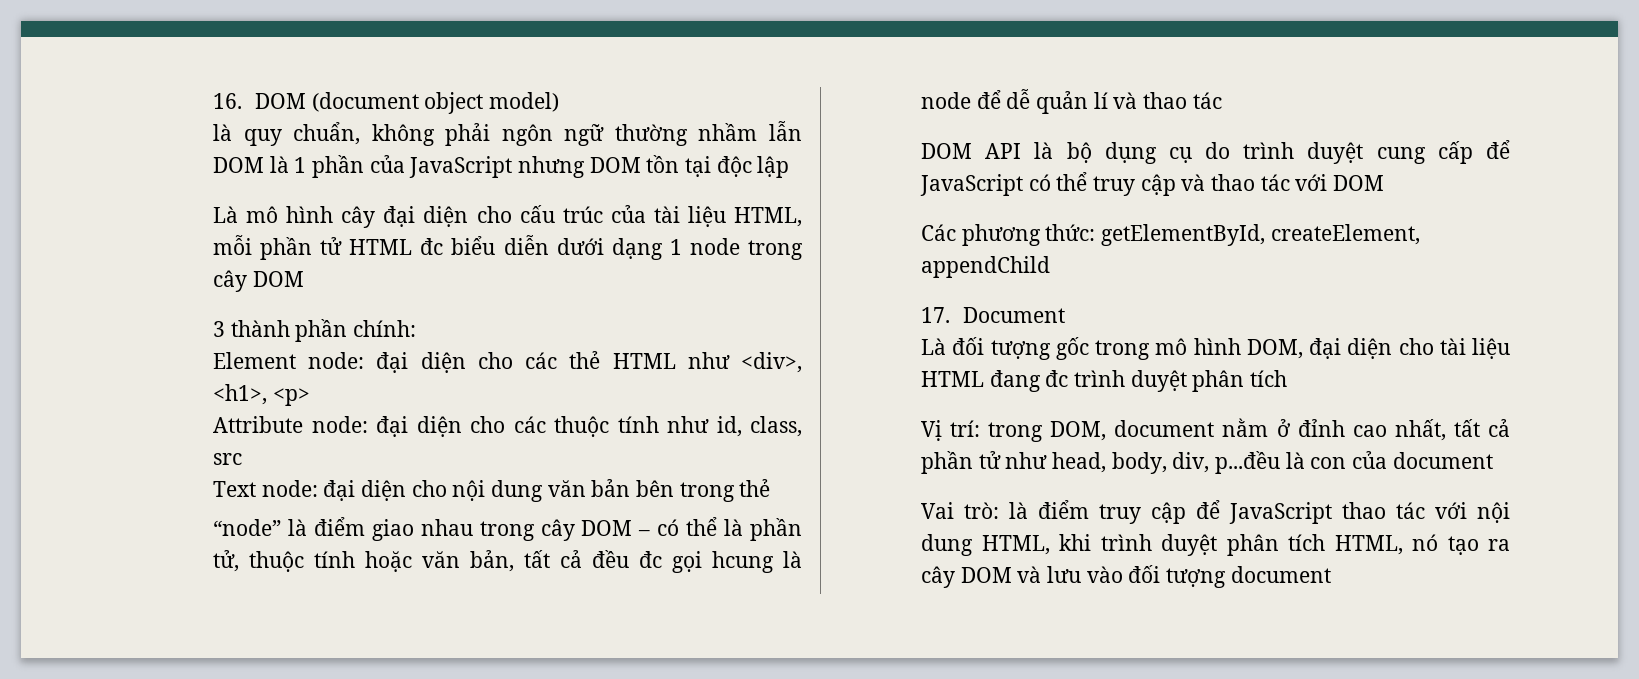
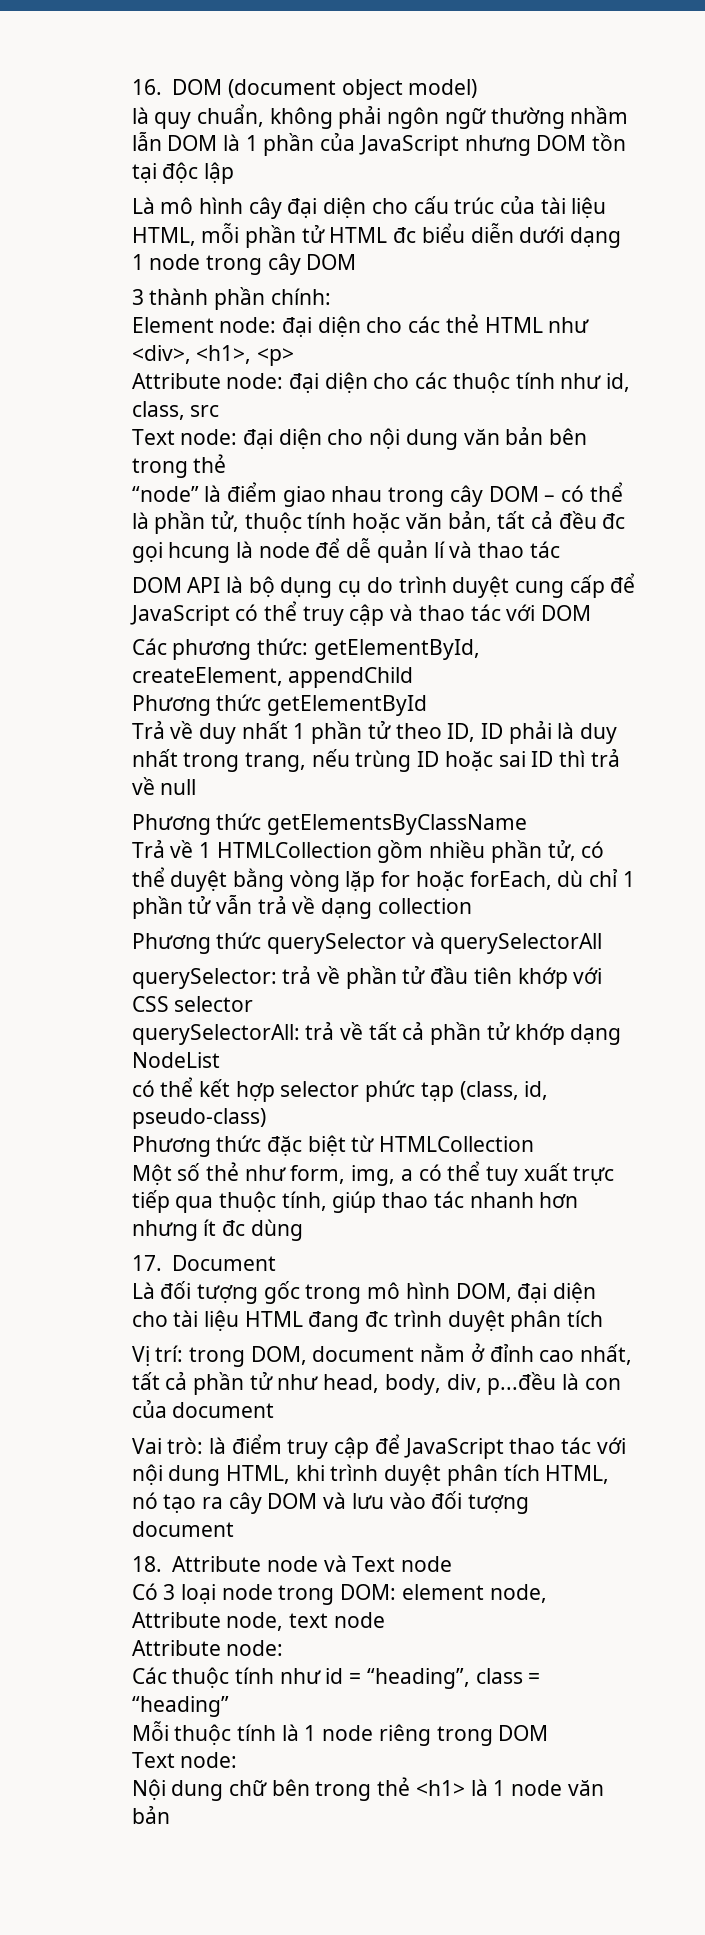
+ Phương thức getElementById
+ Trả về duy nhất 1 phần tử theo ID, ID phải là duy nhất trong trang, nếu trùng ID hoặc sai ID thì trả về null
+ Phương thức getElementsByClassName
+ Trả về 1 HTMLCollection gồm nhiều phần tử, có thể duyệt bằng vòng lặp for hoặc forEach, dù chỉ 1 phần tử vẫn trả về dạng collection
+ Phương thức querySelector và querySelectorAll
+ querySelector: trả về phần tử đầu tiên khớp với CSS selector
+ querySelectorAll: trả về tất cả phần tử khớp dạng NodeList
+ có thể kết hợp selector phức tạp (class, id, pseudo-class)
+ Phương thức đặc biệt từ HTMLCollection
+ Một số thẻ như form, img, a có thể tuy xuất trực tiếp qua thuộc tính, giúp thao tác nhanh hơn nhưng ít đc dùng
+ 18. Attribute node và Text node
+ Có 3 loại node trong DOM: element node, Attribute node, text node
+ Attribute node:
+ Các thuộc tính như id = “heading”, class = “heading”
+ Mỗi thuộc tính là 1 node riêng trong DOM
+ Text node:
+ Nội dung chữ bên trong thẻ <h1> là 1 node văn bản

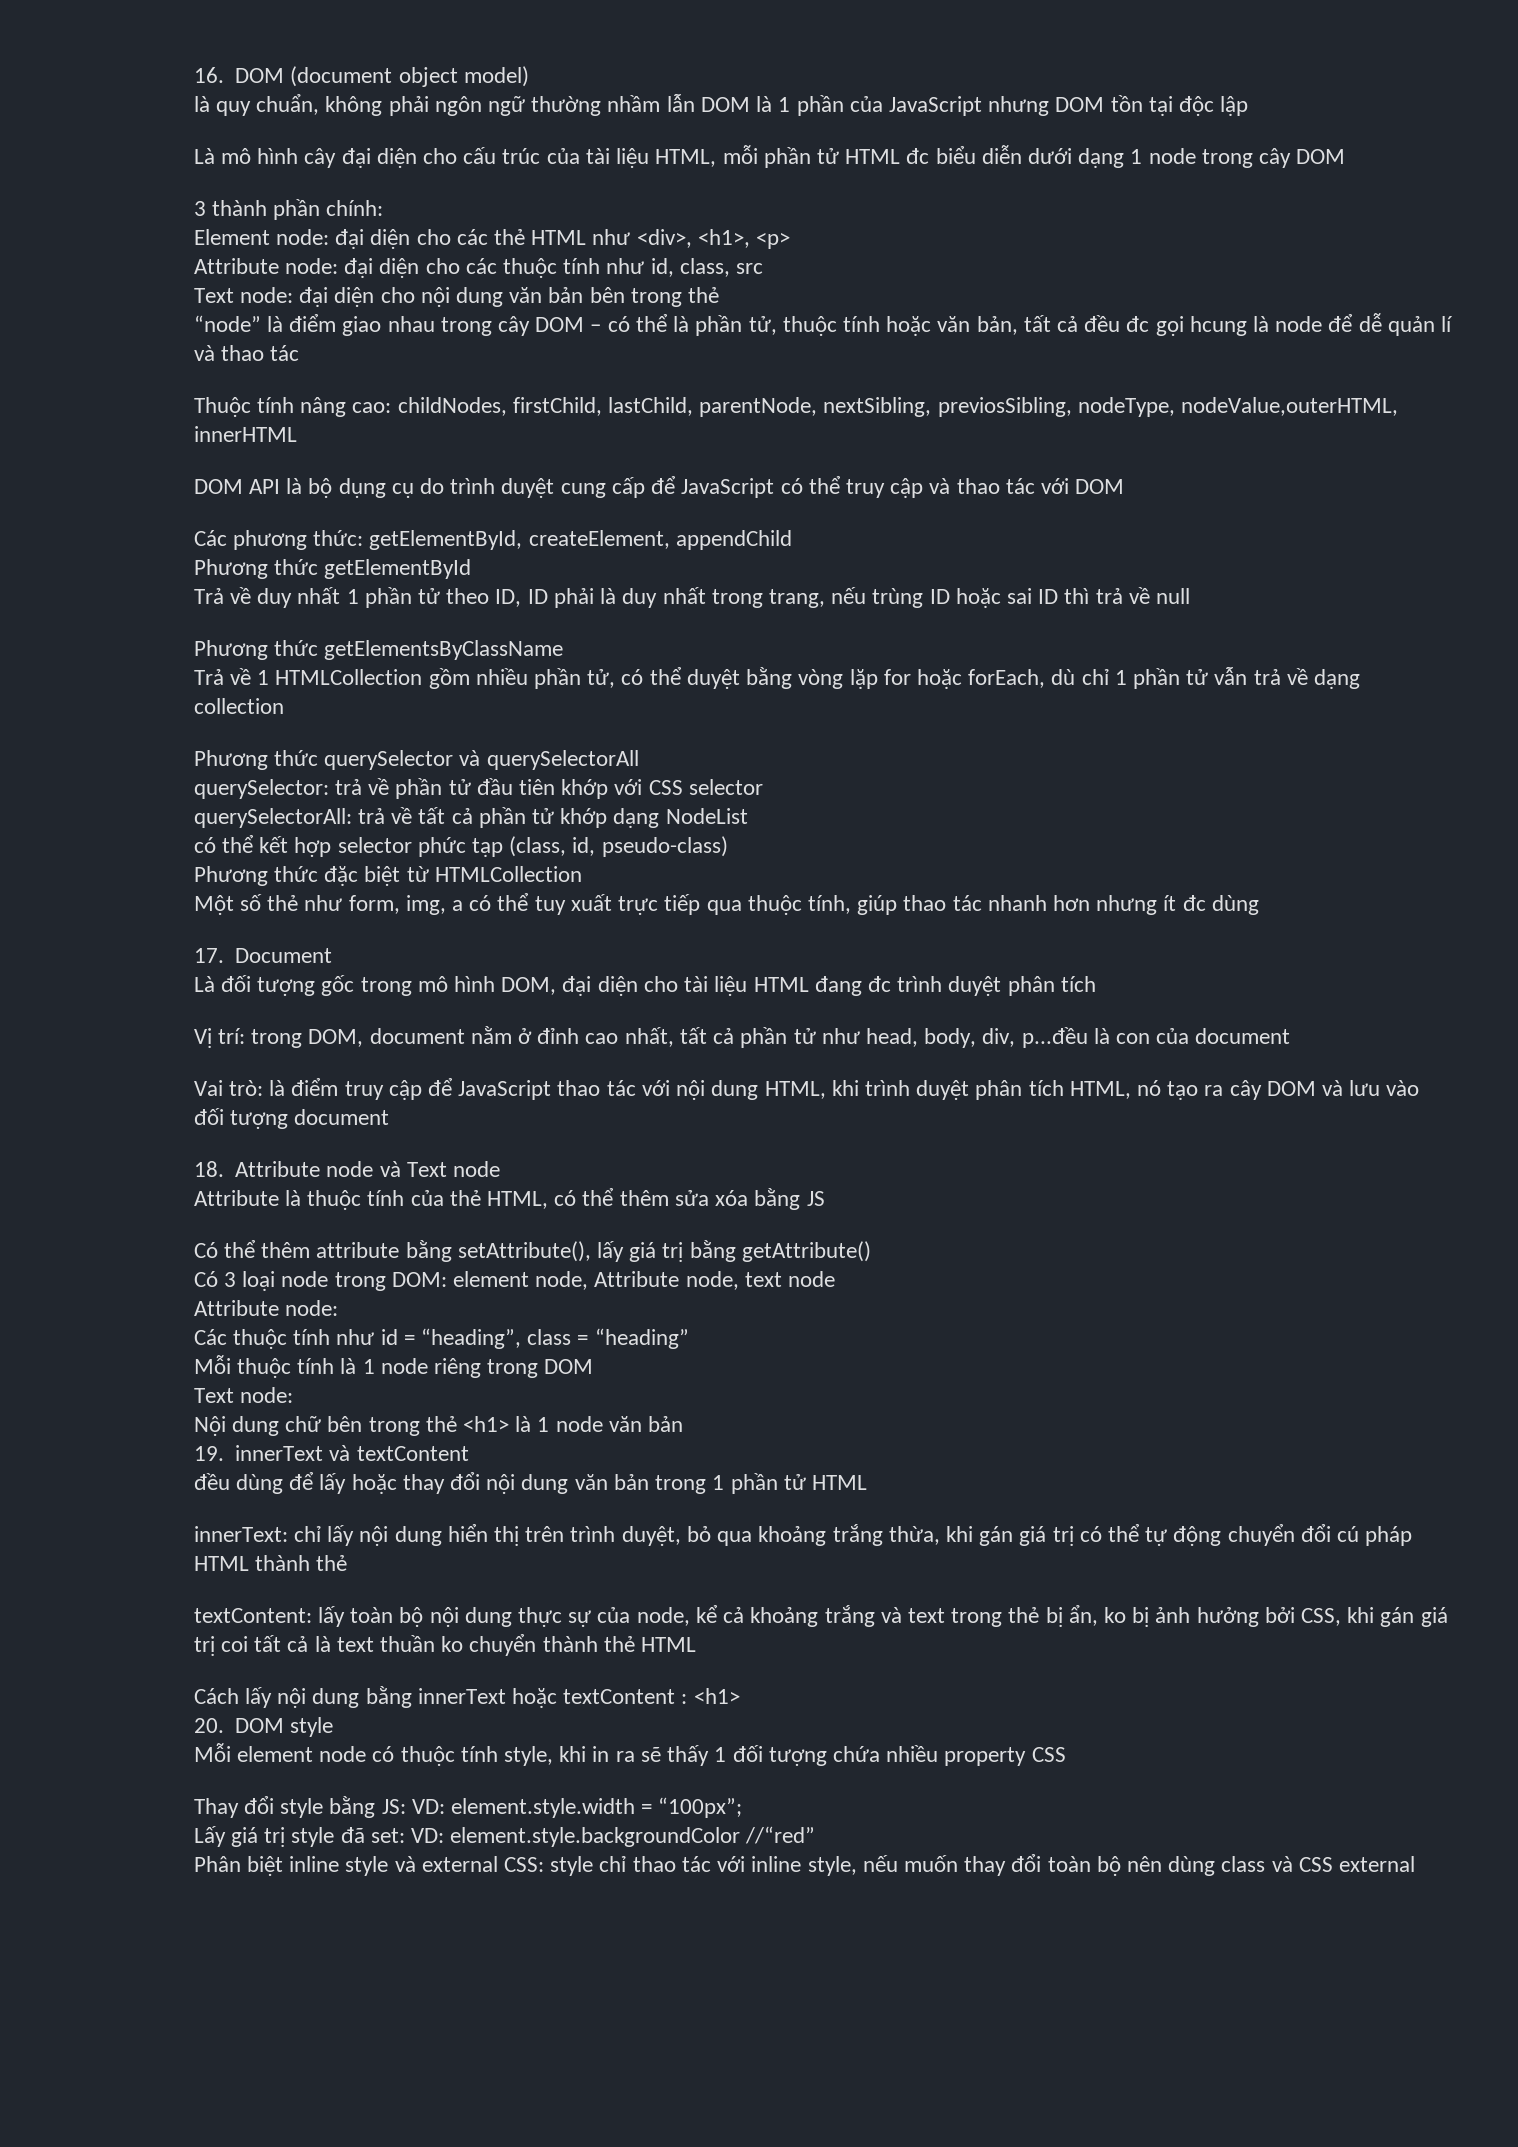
+ Thuộc tính nâng cao: childNodes, firstChild, lastChild, parentNode, nextSibling, previosSibling, nodeType, nodeValue,outerHTML, innerHTML
+ Attribute là thuộc tính của thẻ HTML, có thể thêm sửa xóa bằng JS
+ Có thể thêm attribute bằng setAttribute(), lấy giá trị bằng getAttribute()
+ 19. innerText và textContent
+ đều dùng để lấy hoặc thay đổi nội dung văn bản trong 1 phần tử HTML
+ innerText: chỉ lấy nội dung hiển thị trên trình duyệt, bỏ qua khoảng trắng thừa, khi gán giá trị có thể tự động chuyển đổi cú pháp HTML thành thẻ
+ textContent: lấy toàn bộ nội dung thực sự của node, kể cả khoảng trắng và text trong thẻ bị ẩn, ko bị ảnh hưởng bởi CSS, khi gán giá trị coi tất cả là text thuần ko chuyển thành thẻ HTML
+ Cách lấy nội dung bằng innerText hoặc textContent : <h1>
+ 20. DOM style
+ Mỗi element node có thuộc tính style, khi in ra sẽ thấy 1 đối tượng chứa nhiều property CSS
+ Thay đổi style bằng JS: VD: element.style.width = “100px”;
+ Lấy giá trị style đã set: VD: element.style.backgroundColor //“red”
+ Phân biệt inline style và external CSS: style chỉ thao tác với inline style, nếu muốn thay đổi toàn bộ nên dùng class và CSS external

